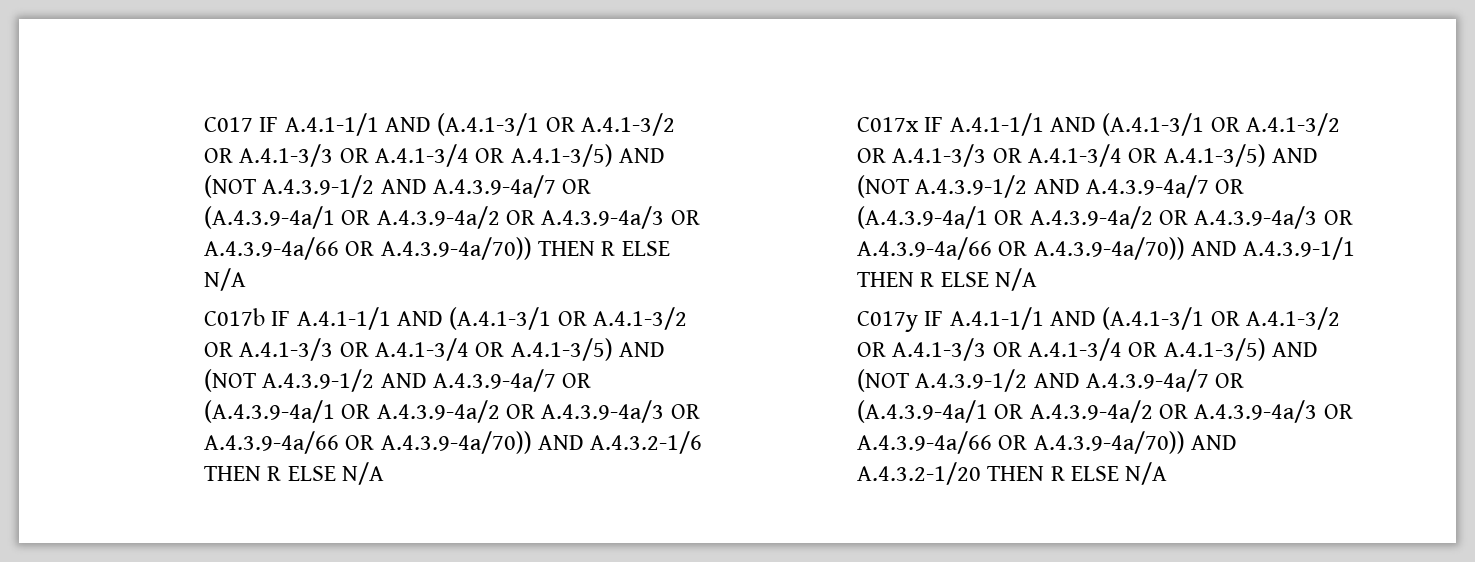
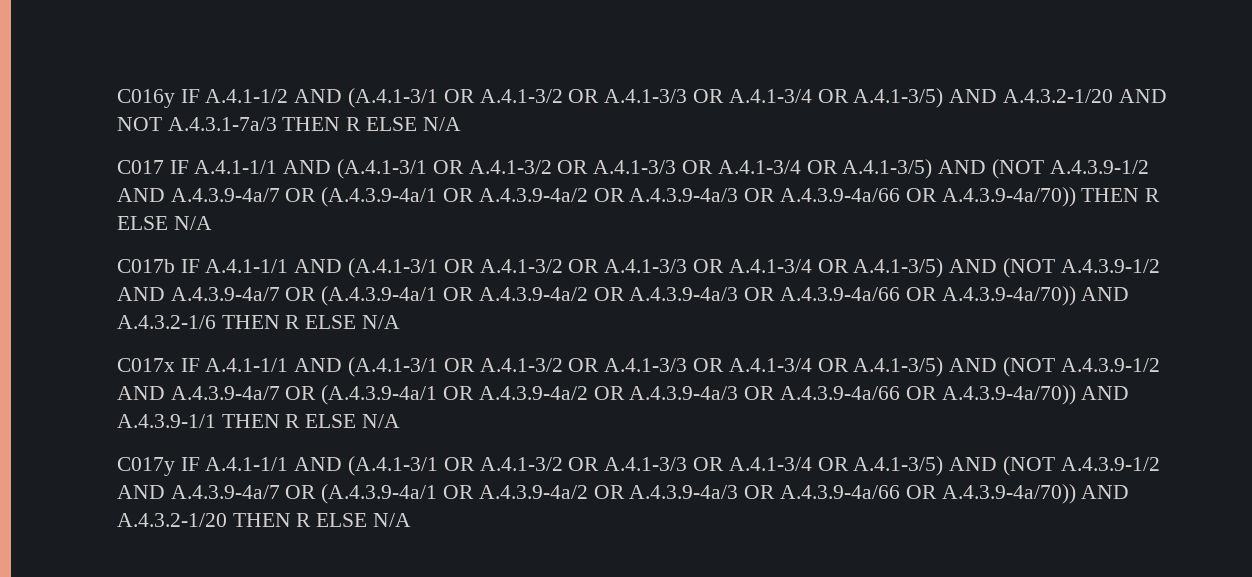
+ C016y IF A.4.1-1/2 AND (A.4.1-3/1 OR A.4.1-3/2 OR A.4.1-3/3 OR A.4.1-3/4 OR A.4.1-3/5) AND A.4.3.2-1/20 AND NOT A.4.3.1-7a/3 THEN R ELSE N/A

